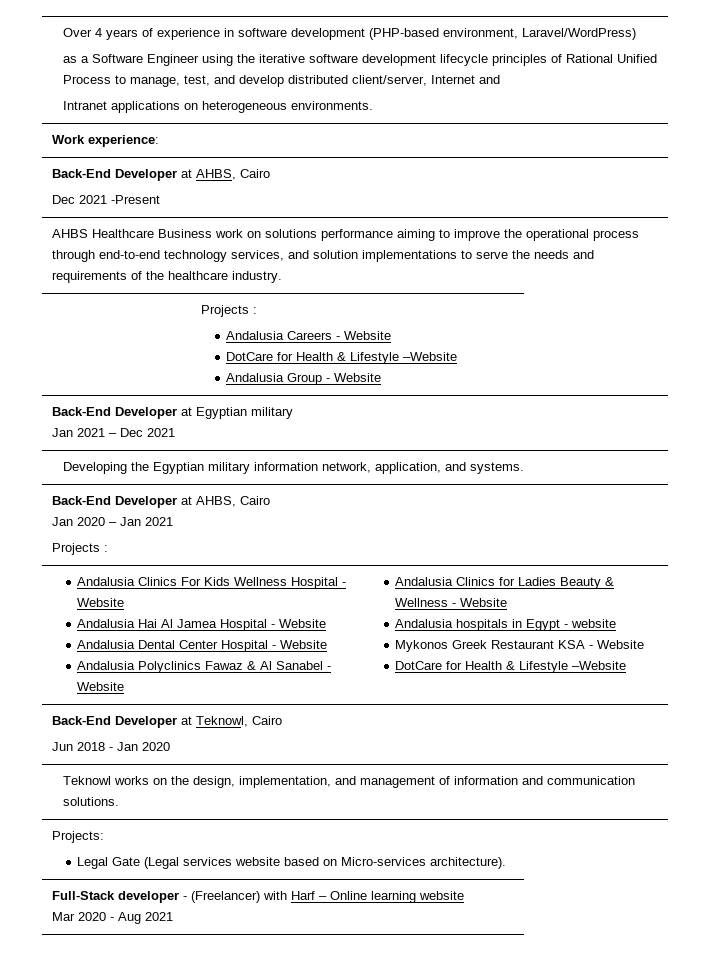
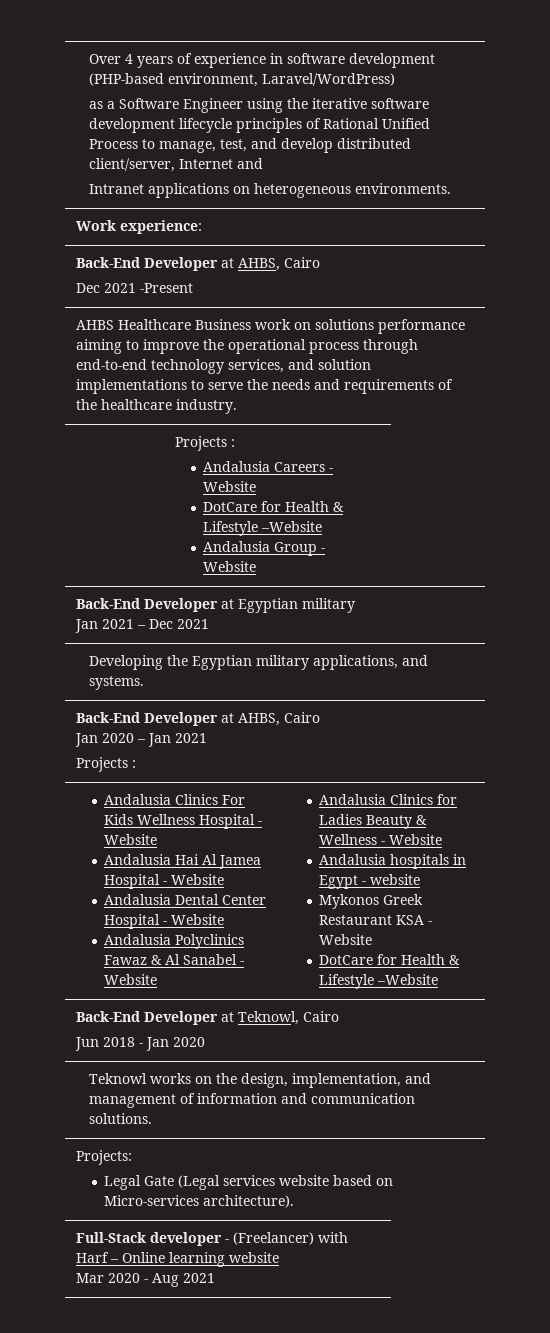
- Developing the Egyptian military information network, application, and systems.
+ Developing the Egyptian military applications, and systems.

